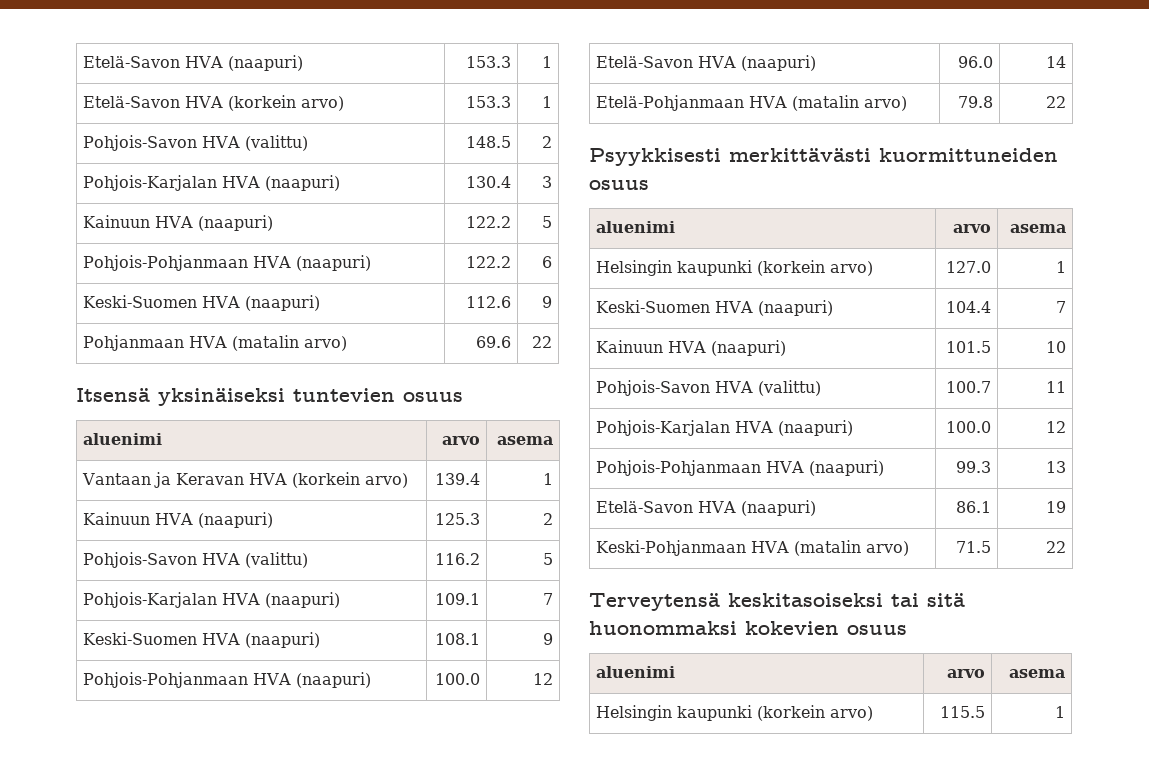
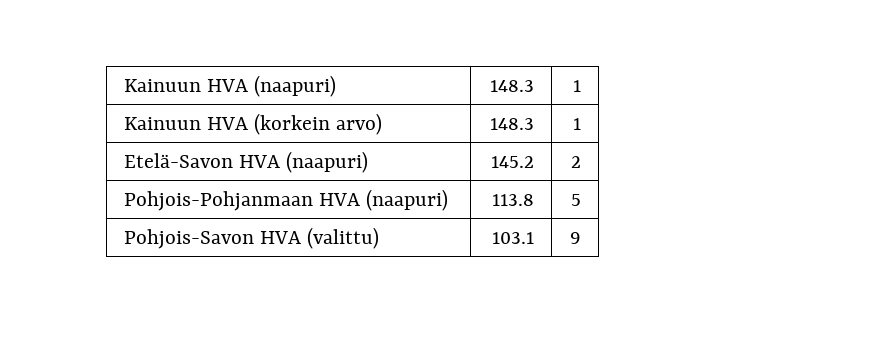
- Etelä-Savon HVA (naapuri) | 153.3 | 1
- Etelä-Savon HVA (korkein arvo) | 153.3 | 1
- Pohjois-Savon HVA (valittu) | 148.5 | 2
- Pohjois-Karjalan HVA (naapuri) | 130.4 | 3
- Kainuun HVA (naapuri) | 122.2 | 5
- Pohjois-Pohjanmaan HVA (naapuri) | 122.2 | 6
- Keski-Suomen HVA (naapuri) | 112.6 | 9
- Pohjanmaan HVA (matalin arvo) | 69.6 | 22
- Itsensä yksinäiseksi tuntevien osuus
- aluenimi | arvo | asema
- Vantaan ja Keravan HVA (korkein arvo) | 139.4 | 1
- Kainuun HVA (naapuri) | 125.3 | 2
- Pohjois-Savon HVA (valittu) | 116.2 | 5
- Pohjois-Karjalan HVA (naapuri) | 109.1 | 7
- Keski-Suomen HVA (naapuri) | 108.1 | 9
- Pohjois-Pohjanmaan HVA (naapuri) | 100.0 | 12
- Etelä-Savon HVA (naapuri) | 96.0 | 14
- Etelä-Pohjanmaan HVA (matalin arvo) | 79.8 | 22
- Psyykkisesti merkittävästi kuormittuneiden osuus
- aluenimi | arvo | asema
- Helsingin kaupunki (korkein arvo) | 127.0 | 1
- Keski-Suomen HVA (naapuri) | 104.4 | 7
- Kainuun HVA (naapuri) | 101.5 | 10
- Pohjois-Savon HVA (valittu) | 100.7 | 11
- Pohjois-Karjalan HVA (naapuri) | 100.0 | 12
- Pohjois-Pohjanmaan HVA (naapuri) | 99.3 | 13
- Etelä-Savon HVA (naapuri) | 86.1 | 19
- Keski-Pohjanmaan HVA (matalin arvo) | 71.5 | 22
- Terveytensä keskitasoiseksi tai sitä huonommaksi kokevien osuus
- aluenimi | arvo | asema
- Helsingin kaupunki (korkein arvo) | 115.5 | 1
+ Kainuun HVA (naapuri) | 148.3 | 1
+ Kainuun HVA (korkein arvo) | 148.3 | 1
+ Etelä-Savon HVA (naapuri) | 145.2 | 2
+ Pohjois-Pohjanmaan HVA (naapuri) | 113.8 | 5
+ Pohjois-Savon HVA (valittu) | 103.1 | 9

